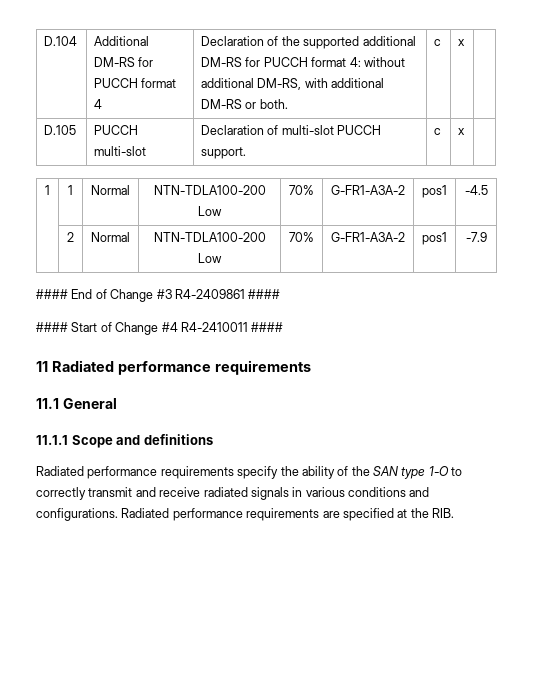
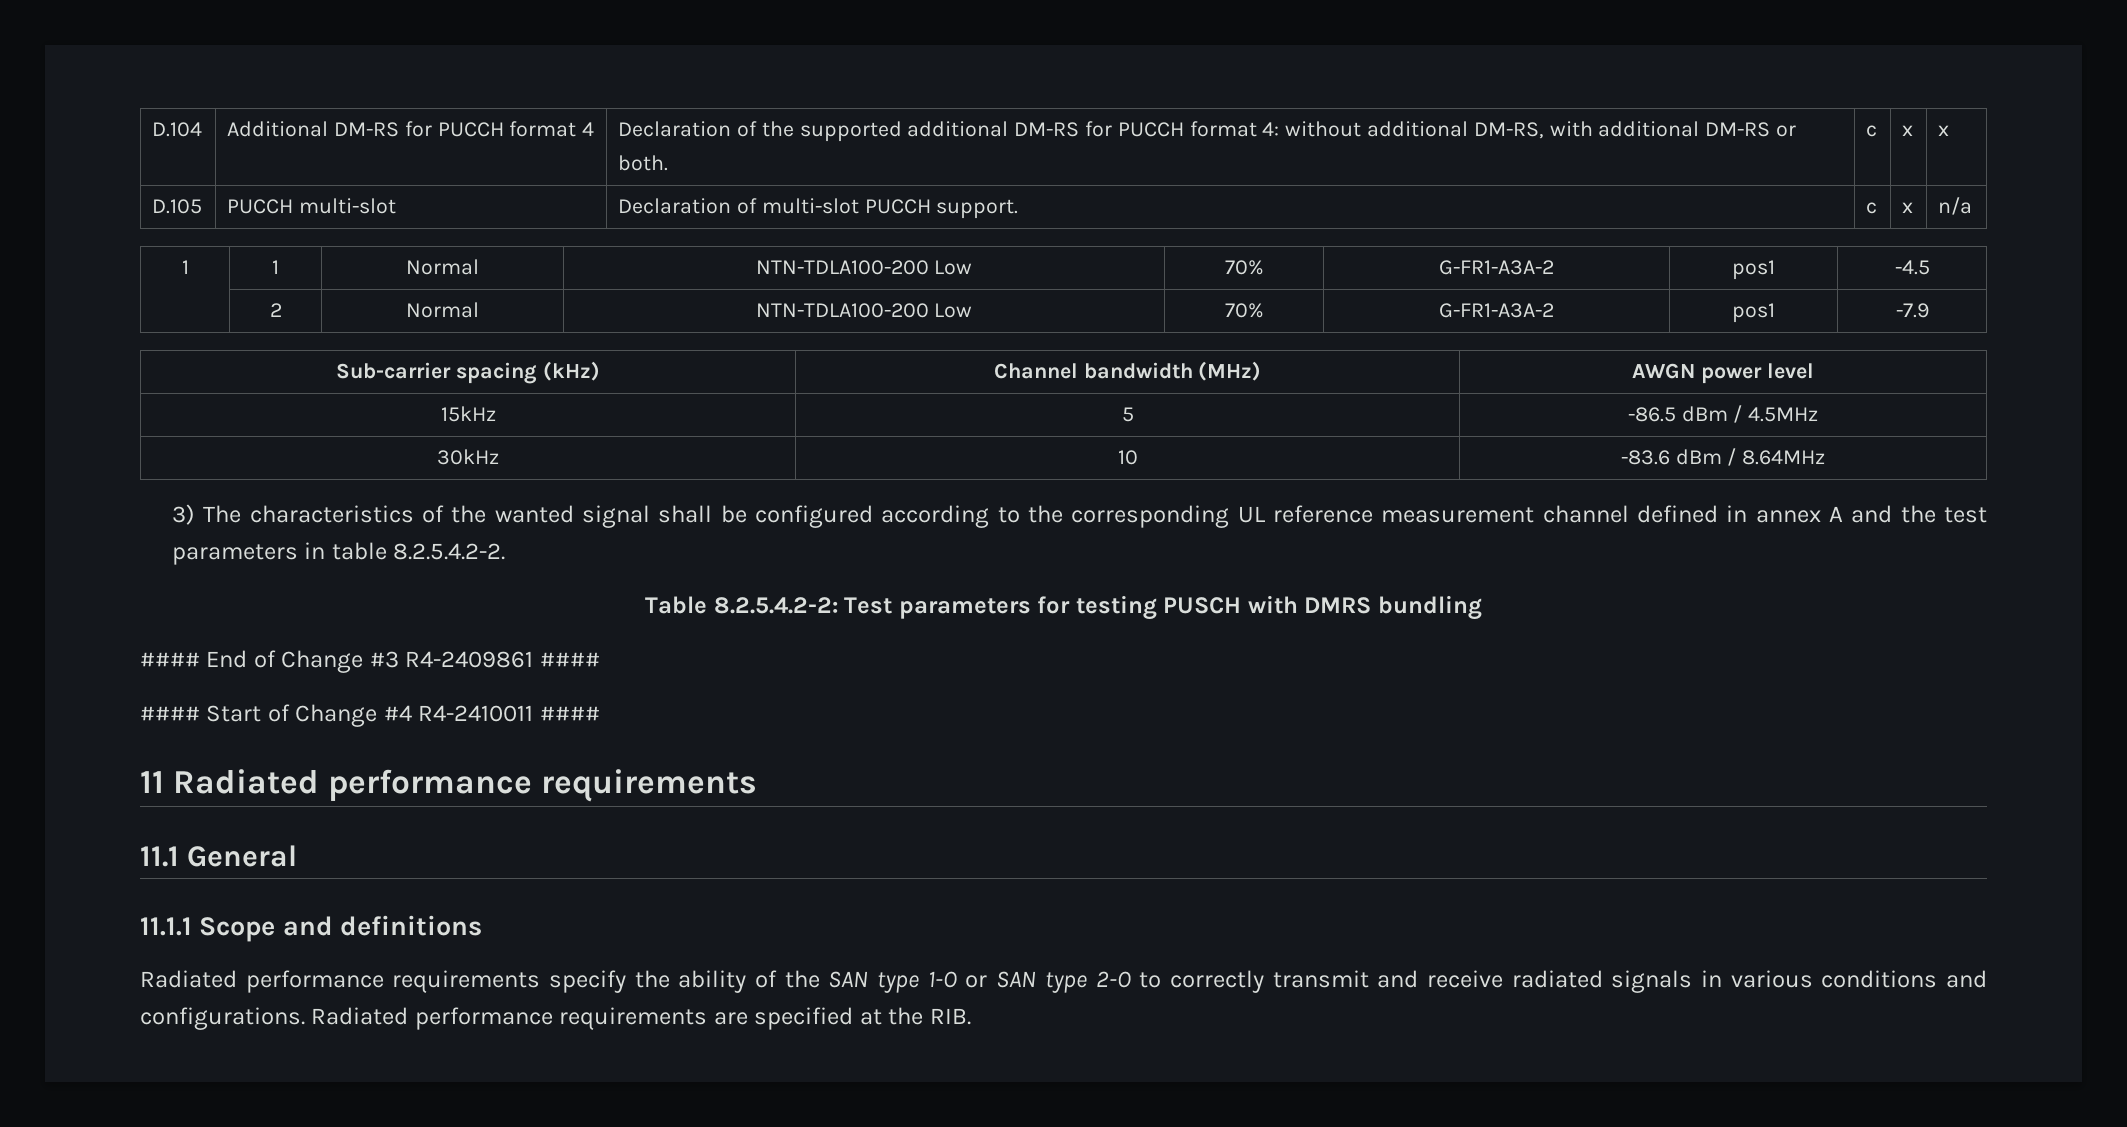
- D.104 | Additional DM-RS for PUCCH format 4 | Declaration of the supported additional DM-RS for PUCCH format 4: without additional DM-RS, with additional DM-RS or both. | c | x |
+ D.104 | Additional DM-RS for PUCCH format 4 | Declaration of the supported additional DM-RS for PUCCH format 4: without additional DM-RS, with additional DM-RS or both. | c | x | x
- D.105 | PUCCH multi-slot | Declaration of multi-slot PUCCH support. | c | x |
+ D.105 | PUCCH multi-slot | Declaration of multi-slot PUCCH support. | c | x | n/a
+ Sub-carrier spacing (kHz) | Channel bandwidth (MHz) | AWGN power level
+ 15kHz | 5 | -86.5 dBm / 4.5MHz
+ 30kHz | 10 | -83.6 dBm / 8.64MHz
+ 3) The characteristics of the wanted signal shall be configured according to the corresponding UL reference measurement channel defined in annex A and the test parameters in table 8.2.5.4.2-2.
+ Table 8.2.5.4.2-2: Test parameters for testing PUSCH with DMRS bundling
- Radiated performance requirements specify the ability of the SAN type 1-O to correctly transmit and receive radiated signals in various conditions and configurations.
+ Radiated performance requirements specify the ability of the SAN type 1-O or SAN type 2-O to correctly transmit and receive radiated signals in various conditions and configurations.

